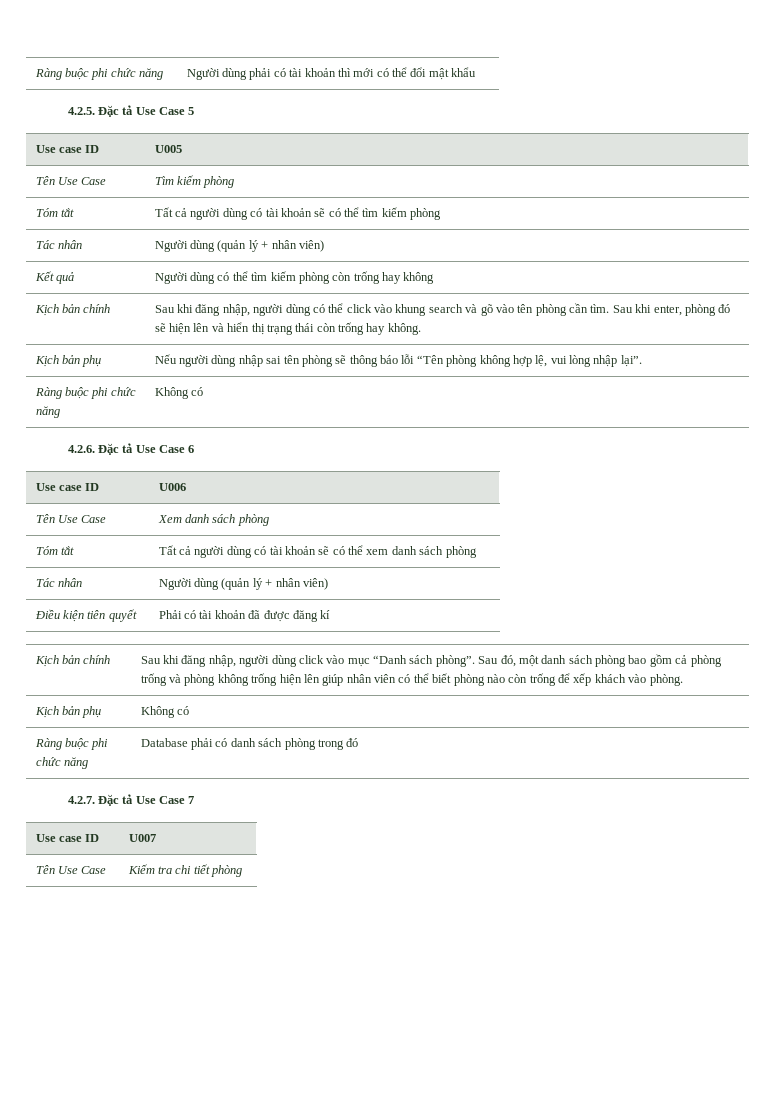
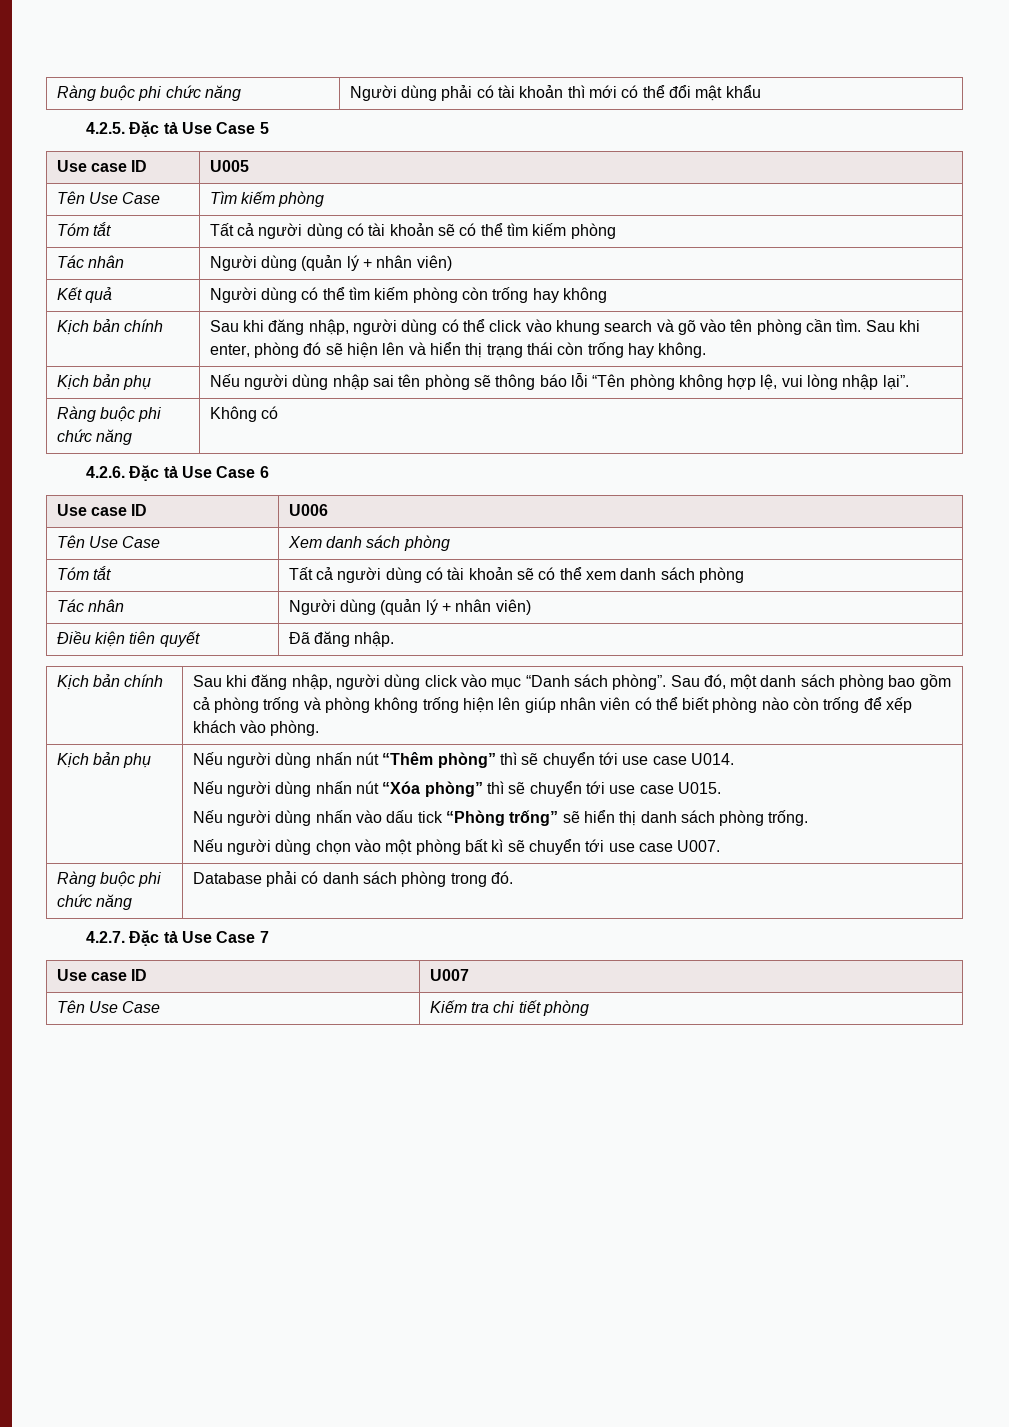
- Điều kiện tiên quyết | Phải có tài khoản đã được đăng kí
+ Điều kiện tiên quyết | Đã đăng nhập.
- Kịch bản phụ | Không có
+ Kịch bản phụ | Nếu người dùng nhấn nút “Thêm phòng” thì sẽ chuyển tới use case U014.
+ Nếu người dùng nhấn nút “Xóa phòng” thì sẽ chuyển tới use case U015.
+ Nếu người dùng nhấn vào dấu tick “Phòng trống” sẽ hiển thị danh sách phòng trống.
+ Nếu người dùng chọn vào một phòng bất kì sẽ chuyển tới use case U007.
- Ràng buộc phi chức năng | Database phải có danh sách phòng trong đó
+ Ràng buộc phi chức năng | Database phải có danh sách phòng trong đó.

